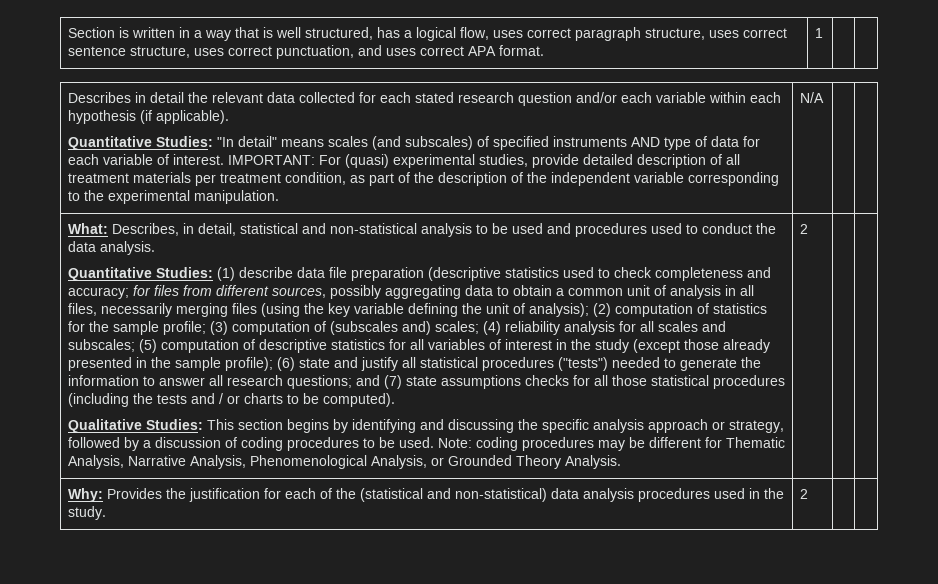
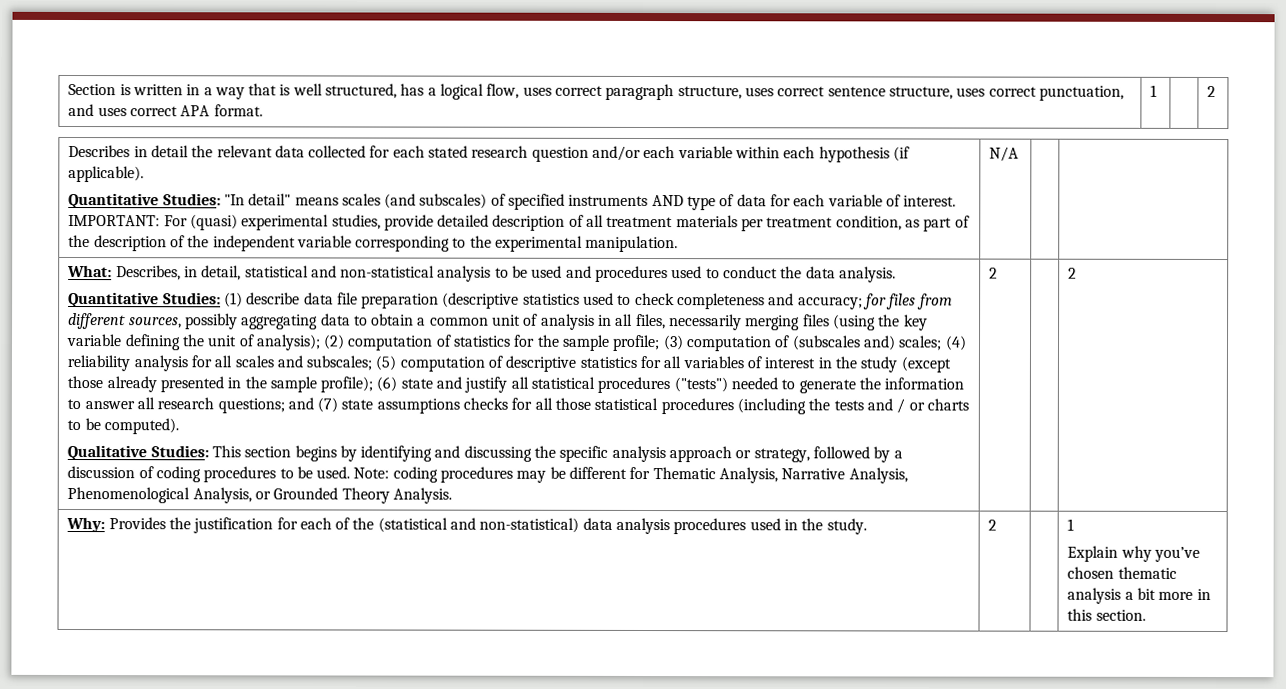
- Section is written in a way that is well structured, has a logical flow, uses correct paragraph structure, uses correct sentence structure, uses correct punctuation, and uses correct APA format. | 1 | |
+ Section is written in a way that is well structured, has a logical flow, uses correct paragraph structure, uses correct sentence structure, uses correct punctuation, and uses correct APA format. | 1 | | 2
- Note: coding procedures may be different for Thematic Analysis, Narrative Analysis, Phenomenological Analysis, or Grounded Theory Analysis. | 2
+ Note: coding procedures may be different for Thematic Analysis, Narrative Analysis, Phenomenological Analysis, or Grounded Theory Analysis. | 2 | | 2
- Why: Provides the justification for each of the (statistical and non-statistical) data analysis procedures used in the study. | 2 | |
+ Why: Provides the justification for each of the (statistical and non-statistical) data analysis procedures used in the study. | 2 | | 1
+ Explain why you’ve chosen thematic analysis a bit more in this section.

